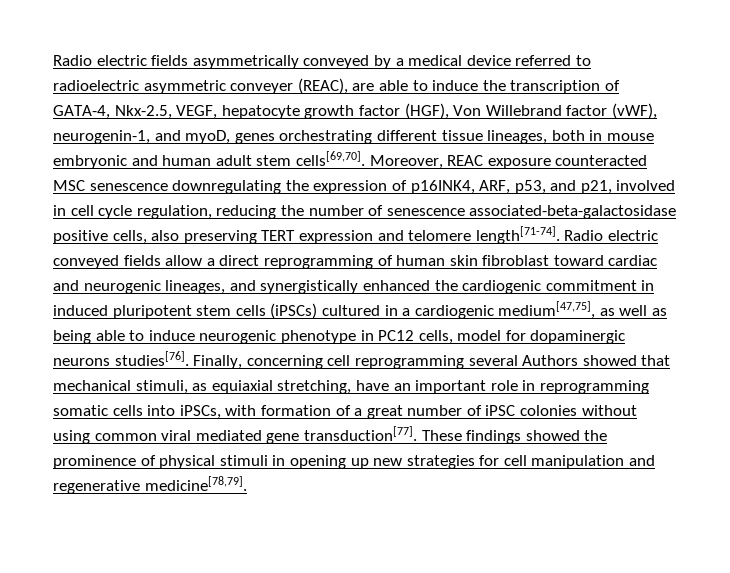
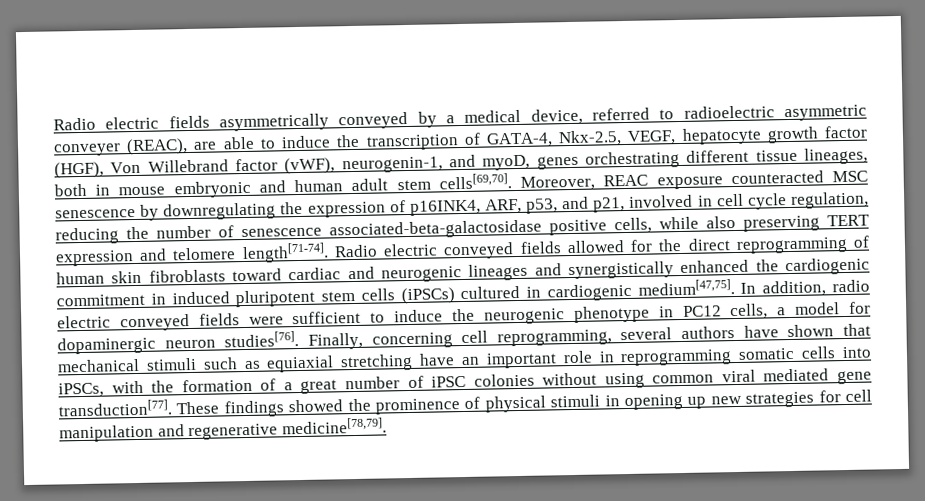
- Radio electric fields asymmetrically conveyed by a medical device referred to radioelectric asymmetric conveyer (REAC), are able to induce the transcription of GATA-4, Nkx-2.5, VEGF, hepatocyte growth factor (HGF), Von Willebrand factor (vWF), neurogenin-1, and myoD, genes orchestrating different tissue lineages, both in mouse embryonic and human adult stem cells[69,70].
+ Radio electric fields asymmetrically conveyed by a medical device, referred to radioelectric asymmetric conveyer (REAC), are able to induce the transcription of GATA-4, Nkx-2.5, VEGF, hepatocyte growth factor (HGF), Von Willebrand factor (vWF), neurogenin-1, and myoD, genes orchestrating different tissue lineages, both in mouse embryonic and human adult stem cells[69,70].
- Moreover, REAC exposure counteracted MSC senescence downregulating the expression of p16INK4, ARF, p53, and p21, involved in cell cycle regulation, reducing the number of senescence associated-beta-galactosidase positive cells, also preserving TERT expression and telomere length[71-74].
+ Moreover, REAC exposure counteracted MSC senescence by downregulating the expression of p16INK4, ARF, p53, and p21, involved in cell cycle regulation, reducing the number of senescence associated-beta-galactosidase positive cells, while also preserving TERT expression and telomere length[71-74].
- Radio electric conveyed fields allow a direct reprogramming of human skin fibroblast toward cardiac and neurogenic lineages, and synergistically enhanced the cardiogenic commitment in induced pluripotent stem cells (iPSCs) cultured in a cardiogenic medium[47,75], as well as being able to induce neurogenic phenotype in PC12 cells, model for dopaminergic neurons studies[76].
+ Radio electric conveyed fields allowed for the direct reprogramming of human skin fibroblasts toward cardiac and neurogenic lineages and synergistically enhanced the cardiogenic commitment in induced pluripotent stem cells (iPSCs) cultured in cardiogenic medium[47,75]. In addition, radio electric conveyed fields were sufficient to induce the neurogenic phenotype in PC12 cells, a model for dopaminergic neuron studies[76].
- Finally, concerning cell reprogramming several Authors showed that mechanical stimuli, as equiaxial stretching, have an important role in reprogramming somatic cells into iPSCs, with formation of a great number of iPSC colonies without using common viral mediated gene transduction[77].
+ Finally, concerning cell reprogramming, several authors have shown that mechanical stimuli such as equiaxial stretching have an important role in reprogramming somatic cells into iPSCs, with the formation of a great number of iPSC colonies without using common viral mediated gene transduction[77].

